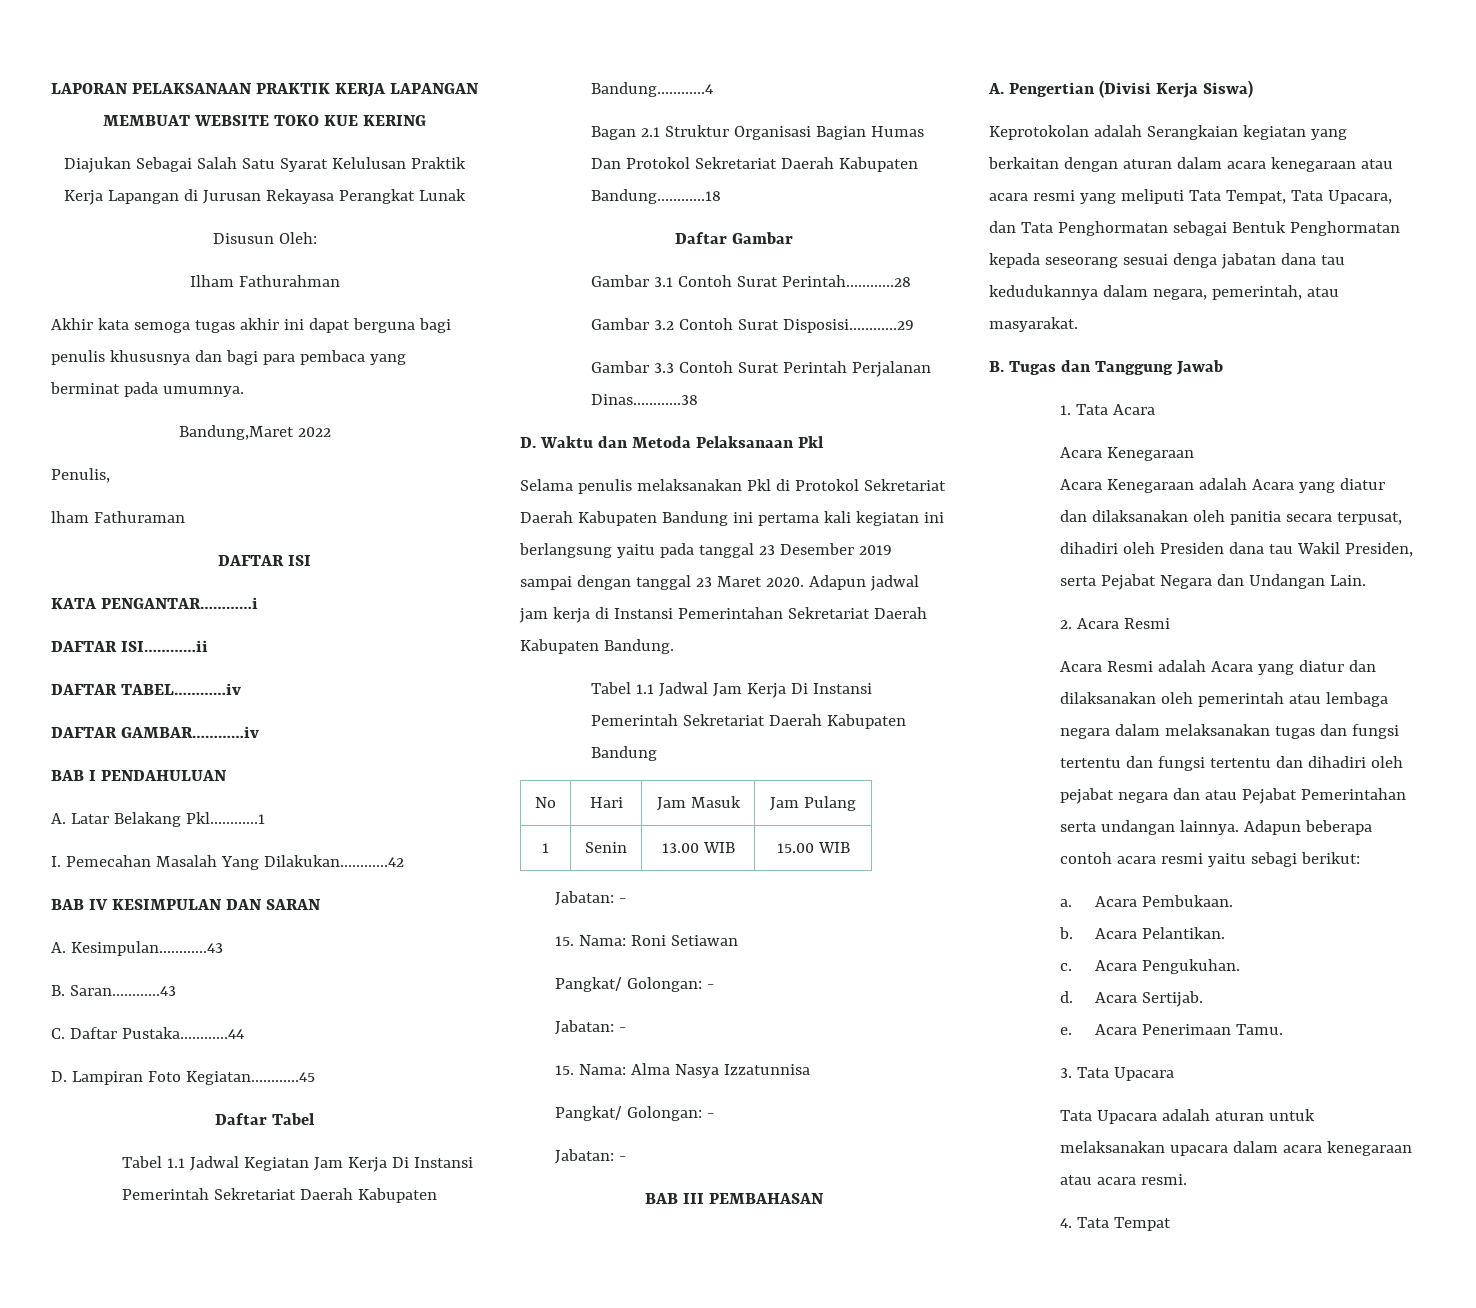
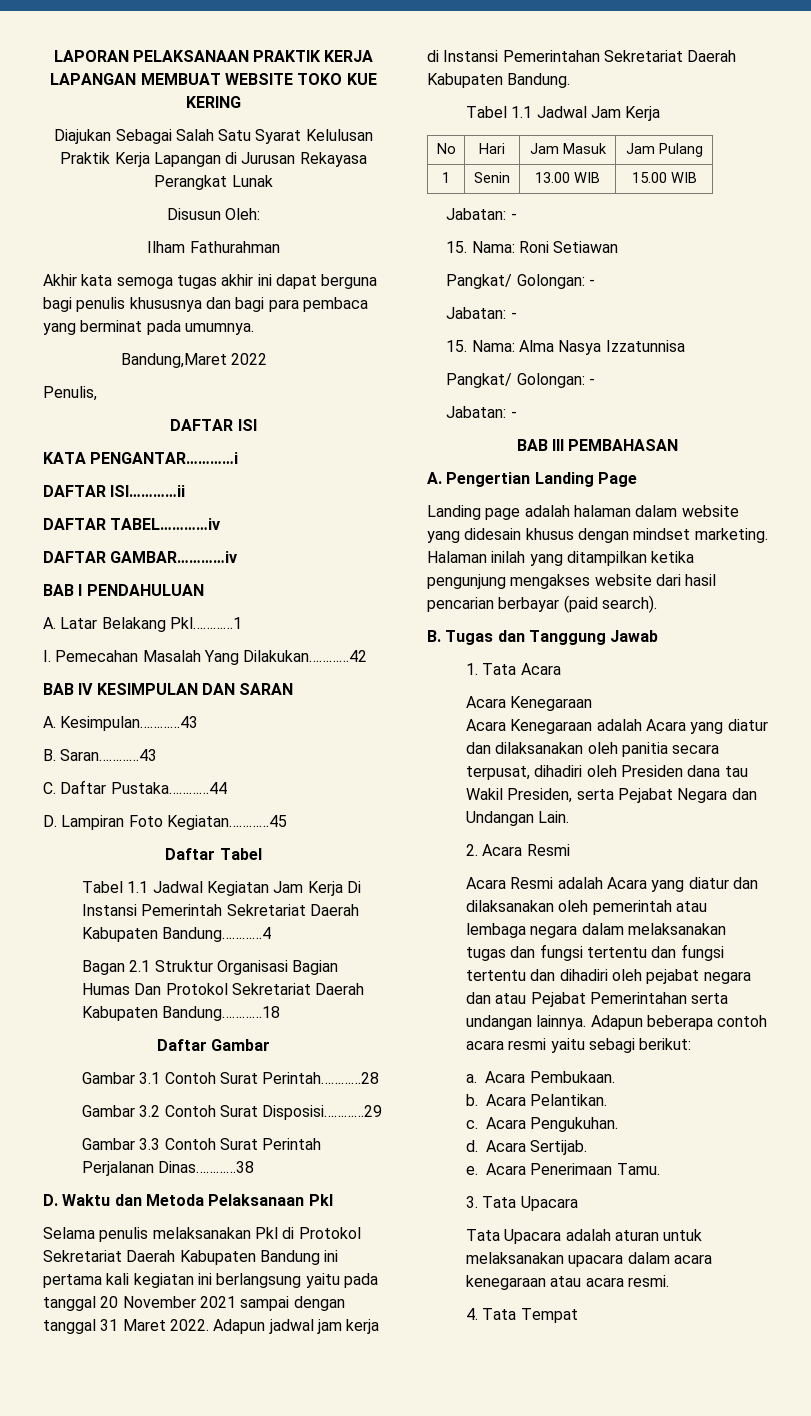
- lham Fathuraman
- Selama penulis melaksanakan Pkl di Protokol Sekretariat Daerah Kabupaten Bandung ini pertama kali kegiatan ini berlangsung yaitu pada tanggal 23 Desember 2019 sampai dengan tanggal 23 Maret 2020.
+ Selama penulis melaksanakan Pkl di Protokol Sekretariat Daerah Kabupaten Bandung ini pertama kali kegiatan ini berlangsung yaitu pada tanggal 20 November 2021 sampai dengan tanggal 31 Maret 2022.
- Tabel 1.1 Jadwal Jam Kerja Di Instansi Pemerintah Sekretariat Daerah Kabupaten Bandung
+ Tabel 1.1 Jadwal Jam Kerja
- A. Pengertian (Divisi Kerja Siswa)
- Keprotokolan adalah Serangkaian kegiatan yang berkaitan dengan aturan dalam acara kenegaraan atau acara resmi yang meliputi Tata Tempat, Tata Upacara, dan Tata Penghormatan sebagai Bentuk Penghormatan kepada seseorang sesuai denga jabatan dana tau kedudukannya dalam negara, pemerintah, atau masyarakat.
+ A. Pengertian Landing Page
+ Landing page adalah halaman dalam website yang didesain khusus dengan mindset marketing. Halaman inilah yang ditampilkan ketika pengunjung mengakses website dari hasil pencarian berbayar (paid search).

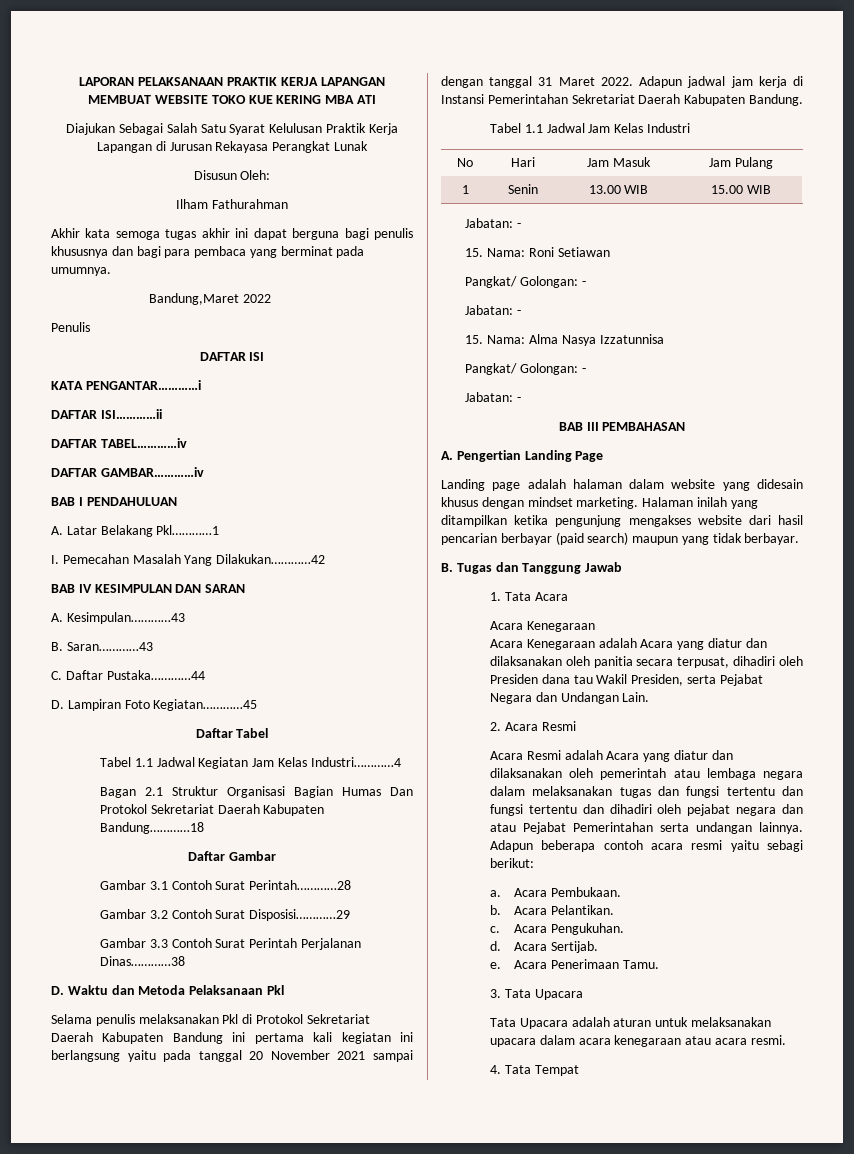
- LAPORAN PELAKSANAAN PRAKTIK KERJA LAPANGAN MEMBUAT WEBSITE TOKO KUE KERING
+ LAPORAN PELAKSANAAN PRAKTIK KERJA LAPANGAN MEMBUAT WEBSITE TOKO KUE KERING MBA ATI
- Penulis,
+ Penulis
- Tabel 1.1 Jadwal Kegiatan Jam Kerja Di Instansi Pemerintah Sekretariat Daerah Kabupaten Bandung…………4
+ Tabel 1.1 Jadwal Kegiatan Jam Kelas Industri…………4
- Tabel 1.1 Jadwal Jam Kerja
+ Tabel 1.1 Jadwal Jam Kelas Industri
- Halaman inilah yang ditampilkan ketika pengunjung mengakses website dari hasil pencarian berbayar (paid search).
+ Halaman inilah yang ditampilkan ketika pengunjung mengakses website dari hasil pencarian berbayar (paid search) maupun yang tidak berbayar.

